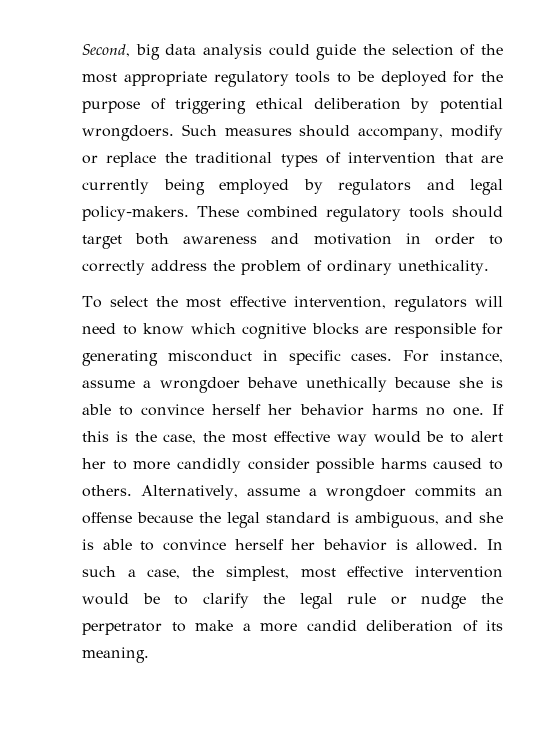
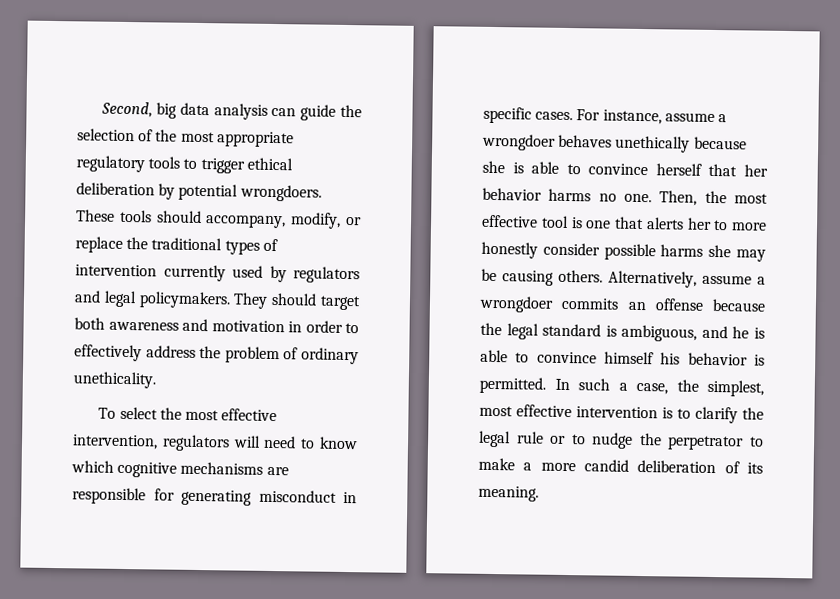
- Second, big data analysis could guide the selection of the most appropriate regulatory tools to be deployed for the purpose of triggering ethical deliberation by potential wrongdoers.
+ Second, big data analysis can guide the selection of the most appropriate regulatory tools to trigger ethical deliberation by potential wrongdoers.
- Such measures should accompany, modify or replace the traditional types of intervention that are currently being employed by regulators and legal policy-makers. These combined regulatory tools should target both awareness and motivation in order to correctly address the problem of ordinary unethicality.
+ These tools should accompany, modify, or replace the traditional types of intervention currently used by regulators and legal policymakers. They should target both awareness and motivation in order to effectively address the problem of ordinary unethicality.
- To select the most effective intervention, regulators will need to know which cognitive blocks are responsible for generating misconduct in specific cases.
+ To select the most effective intervention, regulators will need to know which cognitive mechanisms are responsible for generating misconduct in specific cases.
- For instance, assume a wrongdoer behave unethically because she is able to convince herself her behavior harms no one.
+ For instance, assume a wrongdoer behaves unethically because she is able to convince herself that her behavior harms no one.
- If this is the case, the most effective way would be to alert her to more candidly consider possible harms caused to others.
+ Then, the most effective tool is one that alerts her to more honestly consider possible harms she may be causing others.
- Alternatively, assume a wrongdoer commits an offense because the legal standard is ambiguous, and she is able to convince herself her behavior is allowed.
+ Alternatively, assume a wrongdoer commits an offense because the legal standard is ambiguous, and he is able to convince himself his behavior is permitted.
- In such a case, the simplest, most effective intervention would be to clarify the legal rule or nudge the perpetrator to make a more candid deliberation of its meaning.
+ In such a case, the simplest, most effective intervention is to clarify the legal rule or to nudge the perpetrator to make a more candid deliberation of its meaning.

